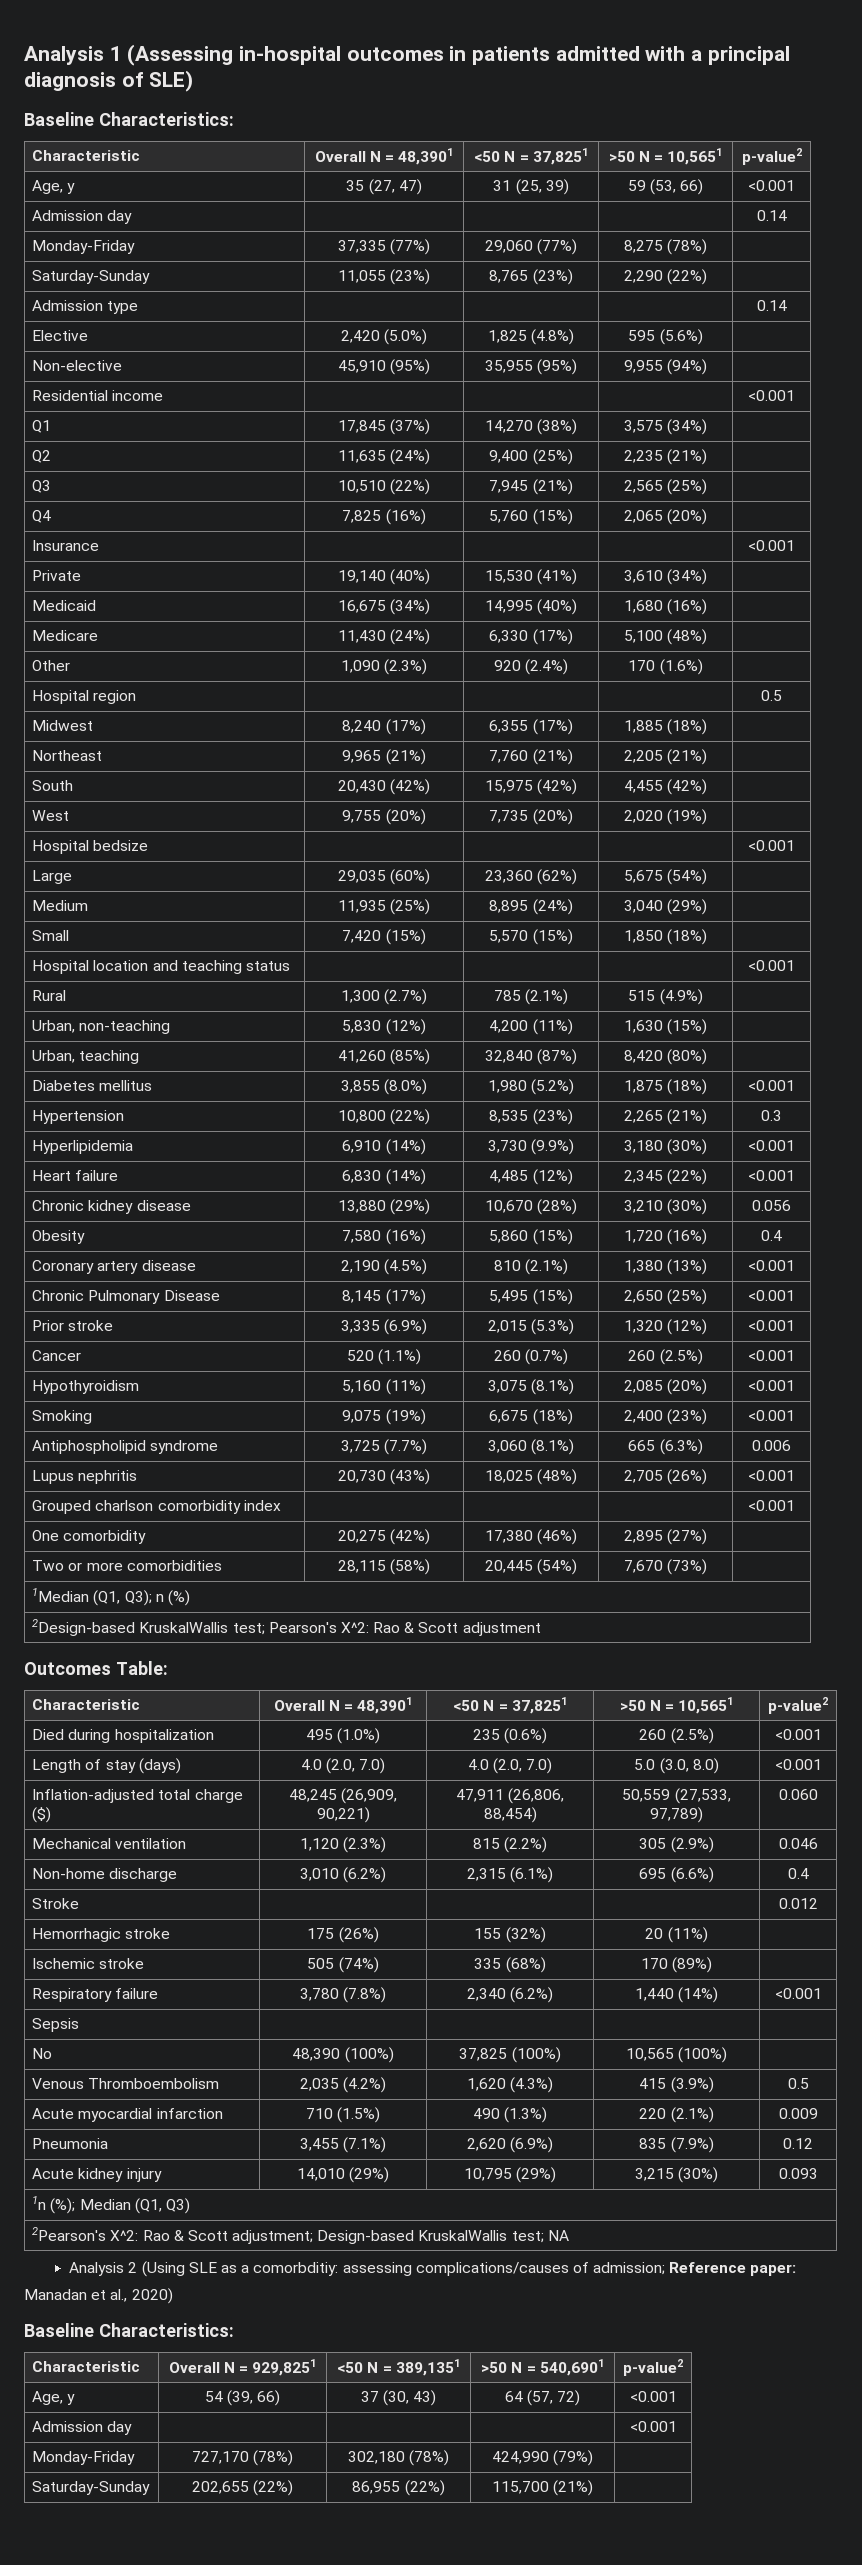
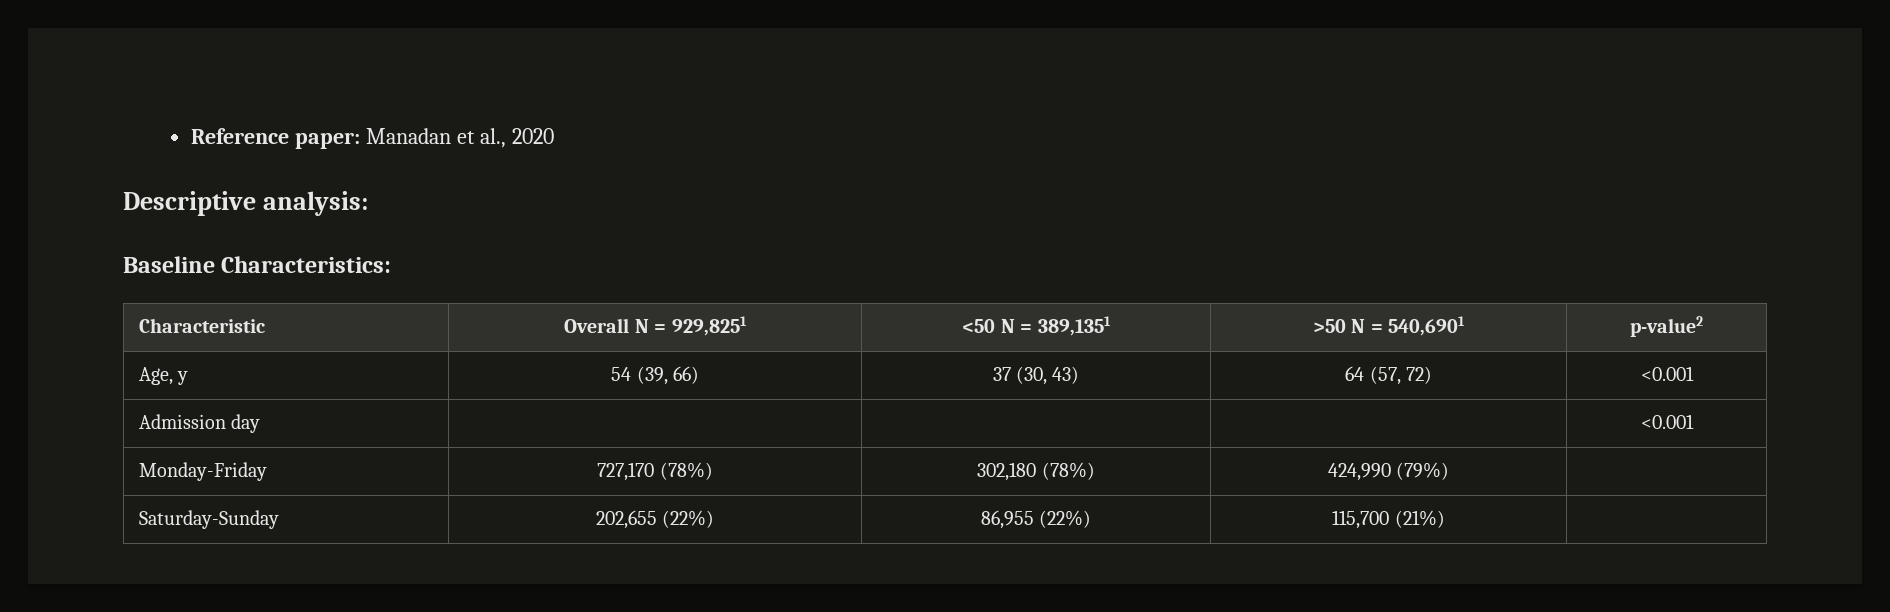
- Analysis 1 (Assessing in-hospital outcomes in patients admitted with a principal diagnosis of SLE)
- Baseline Characteristics:
- Characteristic | Overall N = 48,3901 | <50 N = 37,8251 | >50 N = 10,5651 | p-value2
- Age, y | 35 (27, 47) | 31 (25, 39) | 59 (53, 66) | <0.001
- Admission day | | | | 0.14
- Monday-Friday | 37,335 (77%) | 29,060 (77%) | 8,275 (78%) |
- Saturday-Sunday | 11,055 (23%) | 8,765 (23%) | 2,290 (22%) |
- Admission type | | | | 0.14
- Elective | 2,420 (5.0%) | 1,825 (4.8%) | 595 (5.6%) |
- Non-elective | 45,910 (95%) | 35,955 (95%) | 9,955 (94%) |
- Residential income | | | | <0.001
- Q1 | 17,845 (37%) | 14,270 (38%) | 3,575 (34%) |
- Q2 | 11,635 (24%) | 9,400 (25%) | 2,235 (21%) |
- Q3 | 10,510 (22%) | 7,945 (21%) | 2,565 (25%) |
- Q4 | 7,825 (16%) | 5,760 (15%) | 2,065 (20%) |
- Insurance | | | | <0.001
- Private | 19,140 (40%) | 15,530 (41%) | 3,610 (34%) |
- Medicaid | 16,675 (34%) | 14,995 (40%) | 1,680 (16%) |
- Medicare | 11,430 (24%) | 6,330 (17%) | 5,100 (48%) |
- Other | 1,090 (2.3%) | 920 (2.4%) | 170 (1.6%) |
- Hospital region | | | | 0.5
- Midwest | 8,240 (17%) | 6,355 (17%) | 1,885 (18%) |
- Northeast | 9,965 (21%) | 7,760 (21%) | 2,205 (21%) |
- South | 20,430 (42%) | 15,975 (42%) | 4,455 (42%) |
- West | 9,755 (20%) | 7,735 (20%) | 2,020 (19%) |
- Hospital bedsize | | | | <0.001
- Large | 29,035 (60%) | 23,360 (62%) | 5,675 (54%) |
- Medium | 11,935 (25%) | 8,895 (24%) | 3,040 (29%) |
- Small | 7,420 (15%) | 5,570 (15%) | 1,850 (18%) |
- Hospital location and teaching status | | | | <0.001
- Rural | 1,300 (2.7%) | 785 (2.1%) | 515 (4.9%) |
- Urban, non-teaching | 5,830 (12%) | 4,200 (11%) | 1,630 (15%) |
- Urban, teaching | 41,260 (85%) | 32,840 (87%) | 8,420 (80%) |
- Diabetes mellitus | 3,855 (8.0%) | 1,980 (5.2%) | 1,875 (18%) | <0.001
- Hypertension | 10,800 (22%) | 8,535 (23%) | 2,265 (21%) | 0.3
- Hyperlipidemia | 6,910 (14%) | 3,730 (9.9%) | 3,180 (30%) | <0.001
- Heart failure | 6,830 (14%) | 4,485 (12%) | 2,345 (22%) | <0.001
- Chronic kidney disease | 13,880 (29%) | 10,670 (28%) | 3,210 (30%) | 0.056
- Obesity | 7,580 (16%) | 5,860 (15%) | 1,720 (16%) | 0.4
- Coronary artery disease | 2,190 (4.5%) | 810 (2.1%) | 1,380 (13%) | <0.001
- Chronic Pulmonary Disease | 8,145 (17%) | 5,495 (15%) | 2,650 (25%) | <0.001
- Prior stroke | 3,335 (6.9%) | 2,015 (5.3%) | 1,320 (12%) | <0.001
- Cancer | 520 (1.1%) | 260 (0.7%) | 260 (2.5%) | <0.001
- Hypothyroidism | 5,160 (11%) | 3,075 (8.1%) | 2,085 (20%) | <0.001
- Smoking | 9,075 (19%) | 6,675 (18%) | 2,400 (23%) | <0.001
- Antiphospholipid syndrome | 3,725 (7.7%) | 3,060 (8.1%) | 665 (6.3%) | 0.006
- Lupus nephritis | 20,730 (43%) | 18,025 (48%) | 2,705 (26%) | <0.001
- Grouped charlson comorbidity index | | | | <0.001
- One comorbidity | 20,275 (42%) | 17,380 (46%) | 2,895 (27%) |
- Two or more comorbidities | 28,115 (58%) | 20,445 (54%) | 7,670 (73%) |
- 1Median (Q1, Q3); n (%)
- 2Design-based KruskalWallis test; Pearson's X^2: Rao & Scott adjustment
- Outcomes Table:
- Characteristic | Overall N = 48,3901 | <50 N = 37,8251 | >50 N = 10,5651 | p-value2
- Died during hospitalization | 495 (1.0%) | 235 (0.6%) | 260 (2.5%) | <0.001
- Length of stay (days) | 4.0 (2.0, 7.0) | 4.0 (2.0, 7.0) | 5.0 (3.0, 8.0) | <0.001
- Inflation-adjusted total charge ($) | 48,245 (26,909, 90,221) | 47,911 (26,806, 88,454) | 50,559 (27,533, 97,789) | 0.060
- Mechanical ventilation | 1,120 (2.3%) | 815 (2.2%) | 305 (2.9%) | 0.046
- Non-home discharge | 3,010 (6.2%) | 2,315 (6.1%) | 695 (6.6%) | 0.4
- Stroke | | | | 0.012
- Hemorrhagic stroke | 175 (26%) | 155 (32%) | 20 (11%) |
- Ischemic stroke | 505 (74%) | 335 (68%) | 170 (89%) |
- Respiratory failure | 3,780 (7.8%) | 2,340 (6.2%) | 1,440 (14%) | <0.001
- Sepsis | | | |
- No | 48,390 (100%) | 37,825 (100%) | 10,565 (100%) |
- Venous Thromboembolism | 2,035 (4.2%) | 1,620 (4.3%) | 415 (3.9%) | 0.5
- Acute myocardial infarction | 710 (1.5%) | 490 (1.3%) | 220 (2.1%) | 0.009
- Pneumonia | 3,455 (7.1%) | 2,620 (6.9%) | 835 (7.9%) | 0.12
- Acute kidney injury | 14,010 (29%) | 10,795 (29%) | 3,215 (30%) | 0.093
- 1n (%); Median (Q1, Q3)
- 2Pearson's X^2: Rao & Scott adjustment; Design-based KruskalWallis test; NA
- Analysis 2 (Using SLE as a comorbditiy: assessing complications/causes of admission; Reference paper:
- Manadan et al., 2020)
+ Reference paper: Manadan et al., 2020
+ Descriptive analysis:

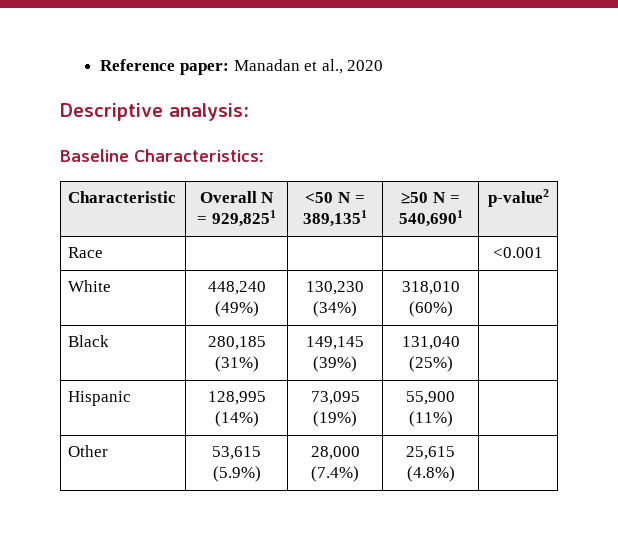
- Characteristic | Overall N = 929,8251 | <50 N = 389,1351 | >50 N = 540,6901 | p-value2
+ Characteristic | Overall N = 929,8251 | <50 N = 389,1351 | ≥50 N = 540,6901 | p-value2
- Age, y | 54 (39, 66) | 37 (30, 43) | 64 (57, 72) | <0.001
- Admission day | | | | <0.001
- Monday-Friday | 727,170 (78%) | 302,180 (78%) | 424,990 (79%) |
- Saturday-Sunday | 202,655 (22%) | 86,955 (22%) | 115,700 (21%) |
+ Race | | | | <0.001
+ White | 448,240 (49%) | 130,230 (34%) | 318,010 (60%) |
+ Black | 280,185 (31%) | 149,145 (39%) | 131,040 (25%) |
+ Hispanic | 128,995 (14%) | 73,095 (19%) | 55,900 (11%) |
+ Other | 53,615 (5.9%) | 28,000 (7.4%) | 25,615 (4.8%) |

